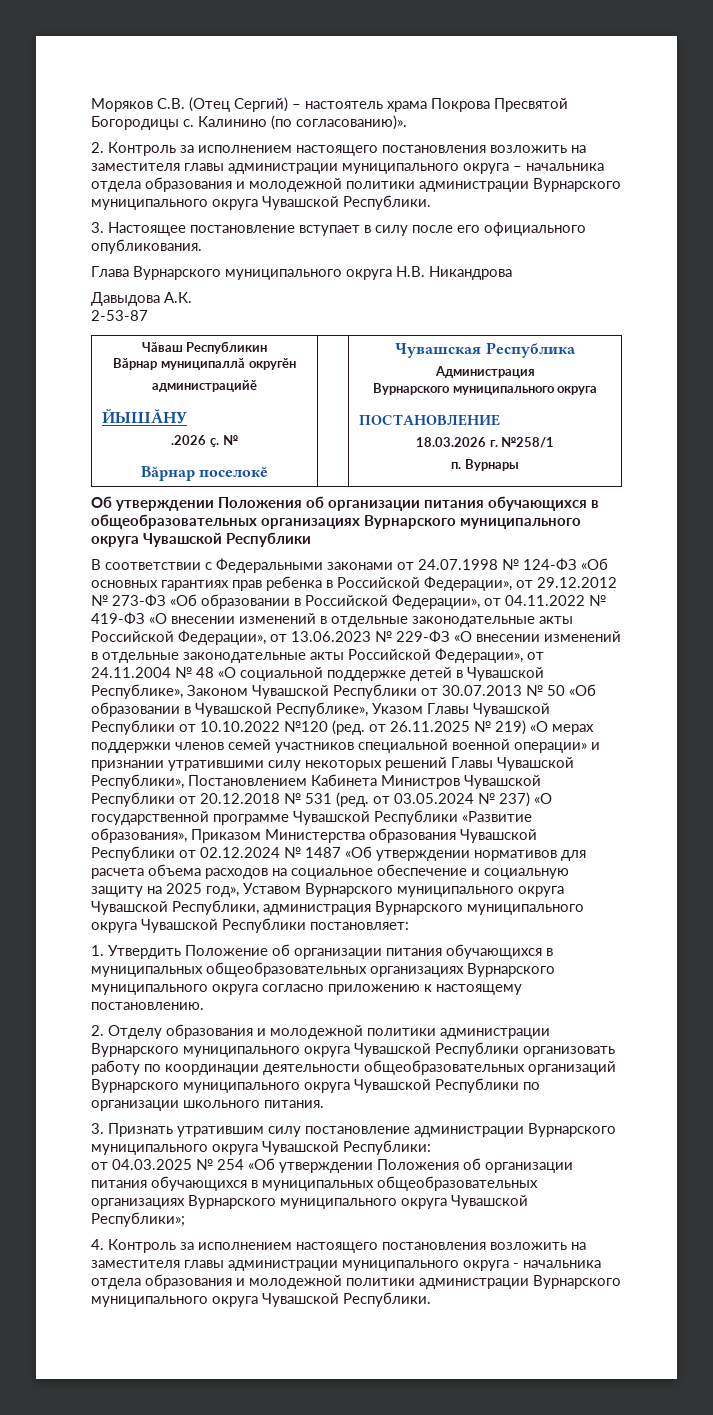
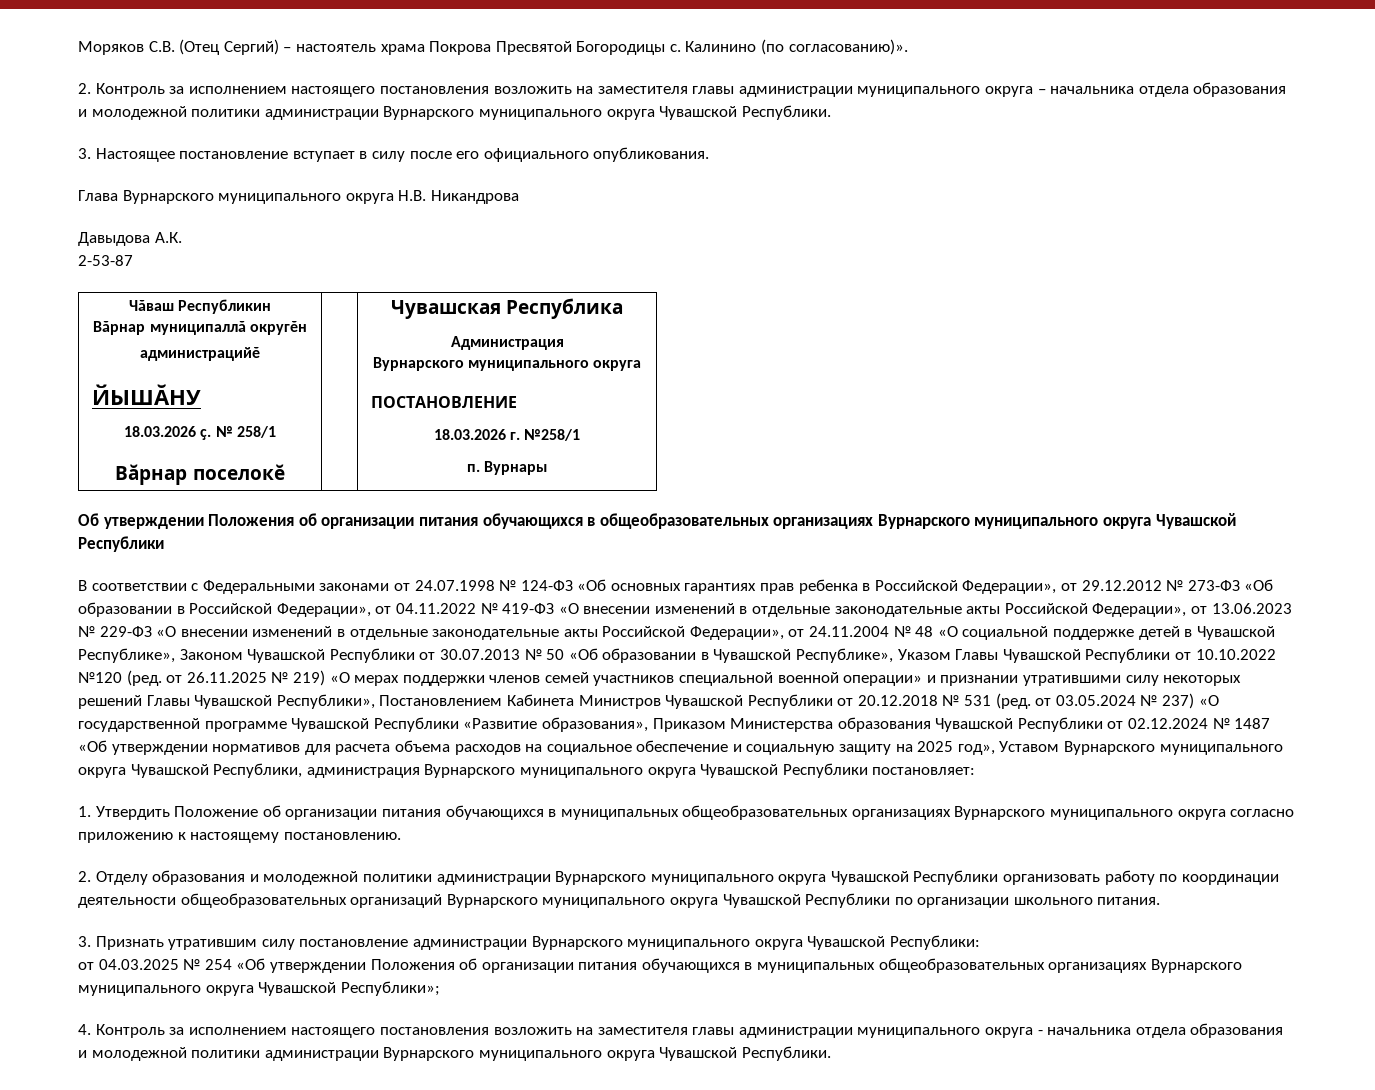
  Чăваш Республикин
  Вăрнар муниципаллă округĕн
  администрацийĕ
  ЙЫШĂНУ
- .2026 ҫ. №
+ 18.03.2026 ҫ. № 258/1

